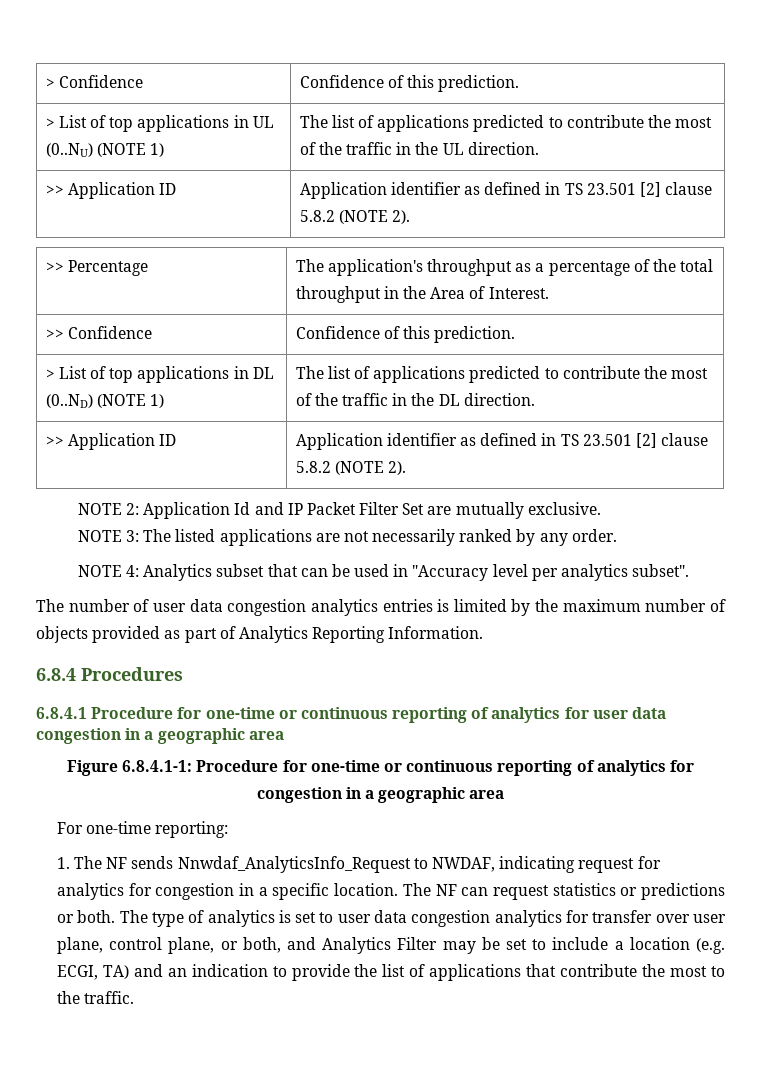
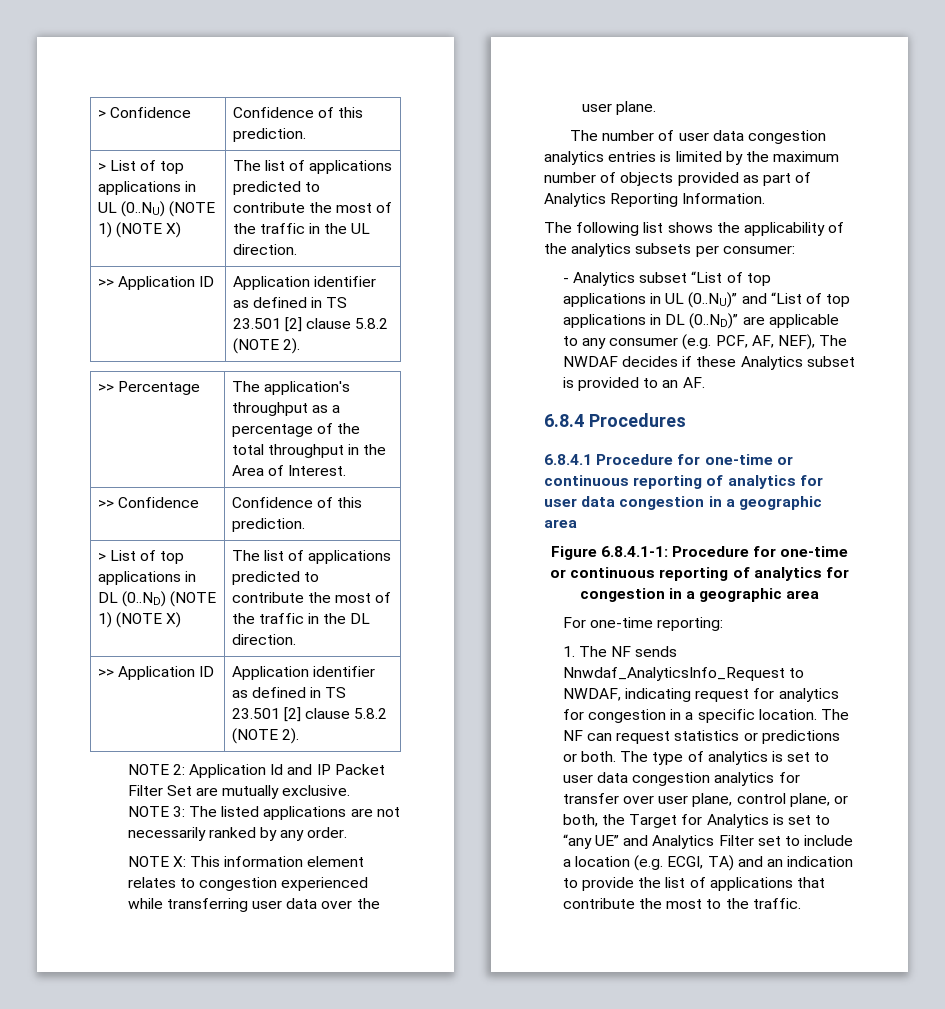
- > List of top applications in UL (0..NU) (NOTE 1) | The list of applications predicted to contribute the most of the traffic in the UL direction.
+ > List of top applications in UL (0..NU) (NOTE 1) (NOTE X) | The list of applications predicted to contribute the most of the traffic in the UL direction.
- > List of top applications in DL (0..ND) (NOTE 1) | The list of applications predicted to contribute the most of the traffic in the DL direction.
+ > List of top applications in DL (0..ND) (NOTE 1) (NOTE X) | The list of applications predicted to contribute the most of the traffic in the DL direction.
- NOTE 4: Analytics subset that can be used in "Accuracy level per analytics subset".
+ NOTE X: This information element relates to congestion experienced while transferring user data over the user plane.
+ The following list shows the applicability of the analytics subsets per consumer:
+ - Analytics subset “List of top applications in UL (0..NU)” and “List of top applications in DL (0..ND)” are applicable to any consumer (e.g. PCF, AF, NEF), The NWDAF decides if these Analytics subset is provided to an AF.
- The type of analytics is set to user data congestion analytics for transfer over user plane, control plane, or both, and Analytics Filter may be set to include a location (e.g. ECGI, TA) and an indication to provide the list of applications that contribute the most to the traffic.
+ The type of analytics is set to user data congestion analytics for transfer over user plane, control plane, or both, the Target for Analytics is set to “any UE” and Analytics Filter set to include a location (e.g. ECGI, TA) and an indication to provide the list of applications that contribute the most to the traffic.

